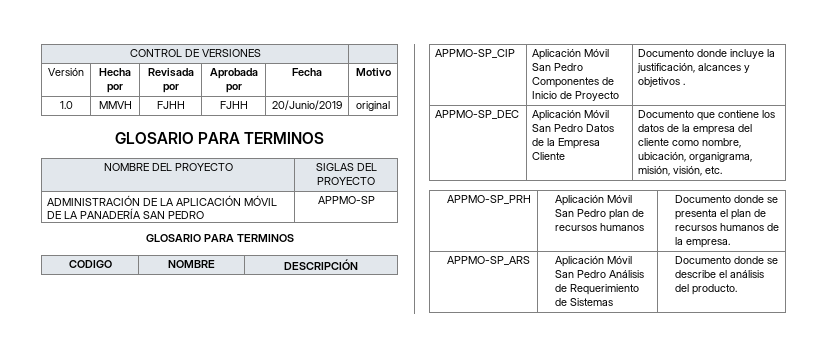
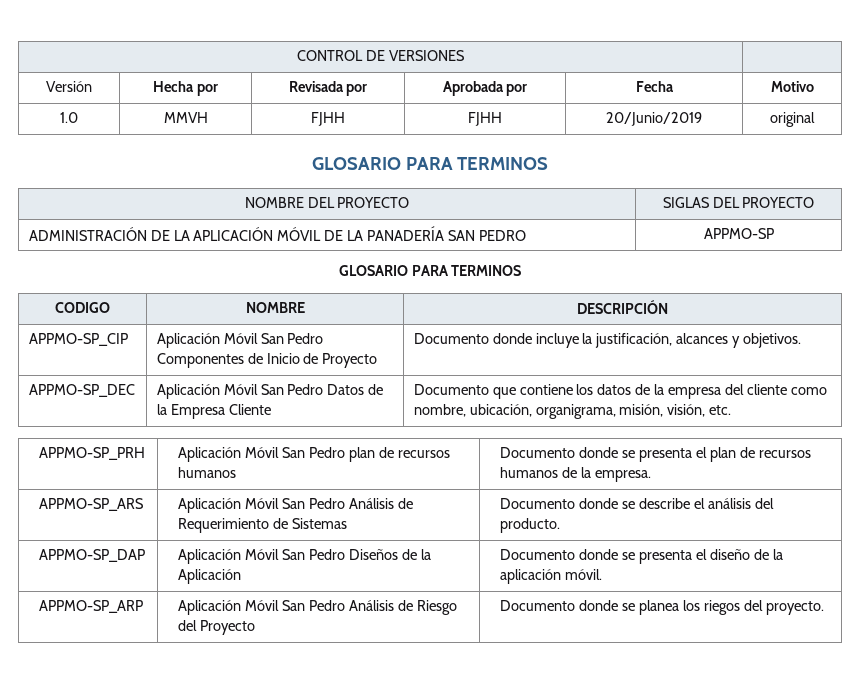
- APPMO-SP_CIP | Aplicación Móvil San Pedro Componentes de Inicio de Proyecto | Documento donde incluye la justificación, alcances y objetivos .
+ APPMO-SP_CIP | Aplicación Móvil San Pedro Componentes de Inicio de Proyecto | Documento donde incluye la justificación, alcances y objetivos.
+ APPMO-SP_DAP | Aplicación Móvil San Pedro Diseños de la Aplicación | Documento donde se presenta el diseño de la aplicación móvil.
+ APPMO-SP_ARP | Aplicación Móvil San Pedro Análisis de Riesgo del Proyecto | Documento donde se planea los riegos del proyecto.

